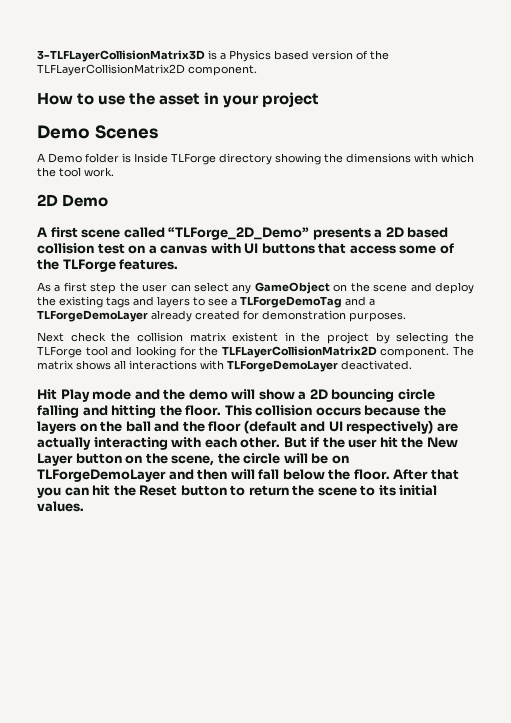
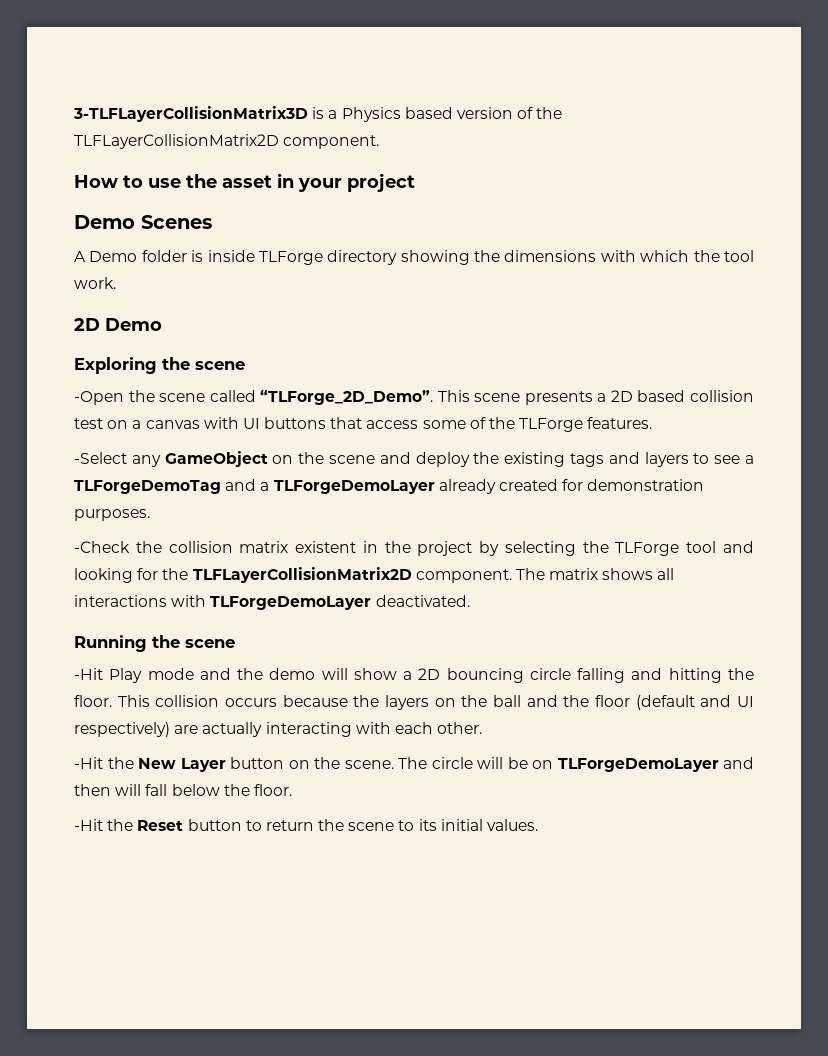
- A Demo folder is Inside TLForge directory showing the dimensions with which the tool work.
+ A Demo folder is inside TLForge directory showing the dimensions with which the tool work.
- A first scene called “TLForge_2D_Demo” presents a 2D based collision test on a canvas with UI buttons that access some of the TLForge features.
+ Exploring the scene
+ -Open the scene called “TLForge_2D_Demo”. This scene presents a 2D based collision test on a canvas with UI buttons that access some of the TLForge features.
- As a first step the user can select any GameObject on the scene and deploy the existing tags and layers to see a TLForgeDemoTag and a TLForgeDemoLayer already created for demonstration purposes.
+ -Select any GameObject on the scene and deploy the existing tags and layers to see a TLForgeDemoTag and a TLForgeDemoLayer already created for demonstration purposes.
- Next check the collision matrix existent in the project by selecting the TLForge tool and looking for the TLFLayerCollisionMatrix2D component.
+ -Check the collision matrix existent in the project by selecting the TLForge tool and looking for the TLFLayerCollisionMatrix2D component.
- Hit Play mode and the demo will show a 2D bouncing circle falling and hitting the floor.
+ Running the scene
+ -Hit Play mode and the demo will show a 2D bouncing circle falling and hitting the floor.
- This collision occurs because the layers on the ball and the floor (default and UI respectively) are actually interacting with each other. But if the user hit the New Layer button on the scene, the circle will be on TLForgeDemoLayer and then will fall below the floor. After that you can hit the Reset button to return the scene to its initial values.
+ This collision occurs because the layers on the ball and the floor (default and UI respectively) are actually interacting with each other.
+ -Hit the New Layer button on the scene. The circle will be on TLForgeDemoLayer and then will fall below the floor.
+ -Hit the Reset button to return the scene to its initial values.

